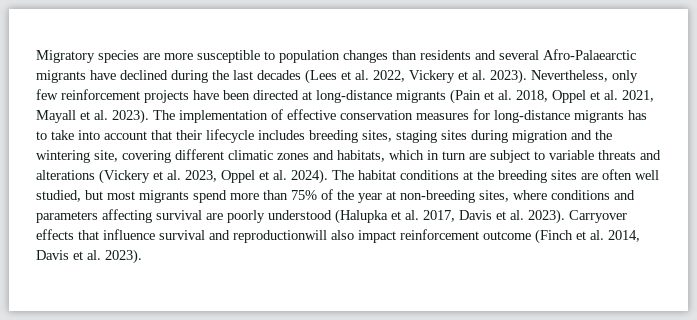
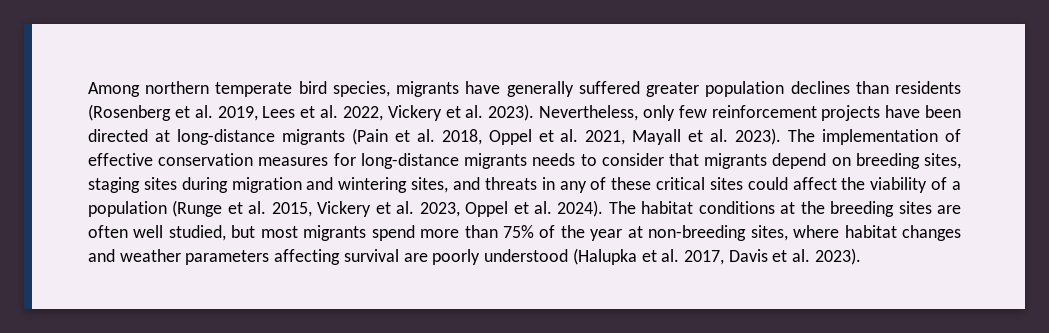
- Migratory species are more susceptible to population changes than residents and several Afro-Palaearctic migrants have declined during the last decades (Lees et al. 2022, Vickery et al. 2023).
+ Among northern temperate bird species, migrants have generally suffered greater population declines than residents (Rosenberg et al. 2019, Lees et al. 2022, Vickery et al. 2023).
- The implementation of effective conservation measures for long-distance migrants has to take into account that their lifecycle includes breeding sites, staging sites during migration and the wintering site, covering different climatic zones and habitats, which in turn are subject to variable threats and alterations (Vickery et al. 2023, Oppel et al. 2024).
+ The implementation of effective conservation measures for long-distance migrants needs to consider that migrants depend on breeding sites, staging sites during migration and wintering sites, and threats in any of these critical sites could affect the viability of a population (Runge et al. 2015, Vickery et al. 2023, Oppel et al. 2024).
- The habitat conditions at the breeding sites are often well studied, but most migrants spend more than 75% of the year at non-breeding sites, where conditions and parameters affecting survival are poorly understood (Halupka et al. 2017, Davis et al. 2023). Carryover effects that influence survival and reproductionwill also impact reinforcement outcome (Finch et al. 2014, Davis et al. 2023).
+ The habitat conditions at the breeding sites are often well studied, but most migrants spend more than 75% of the year at non-breeding sites, where habitat changes and weather parameters affecting survival are poorly understood (Halupka et al. 2017, Davis et al. 2023).

